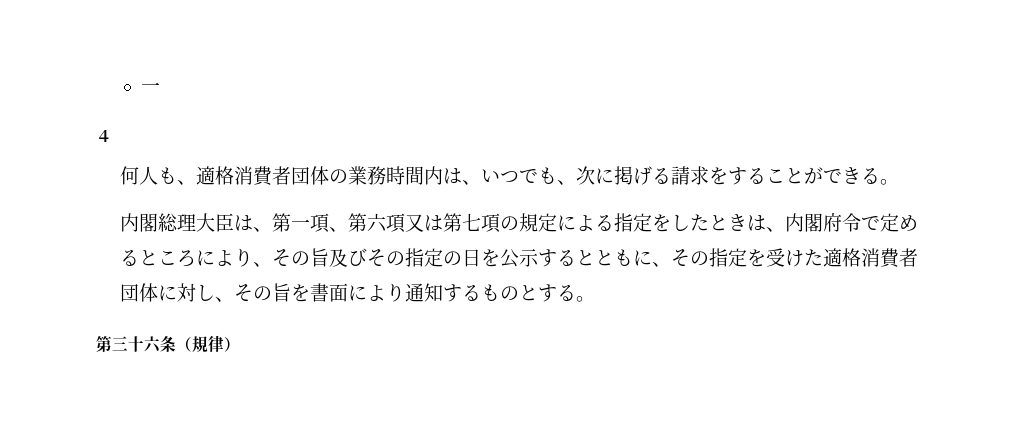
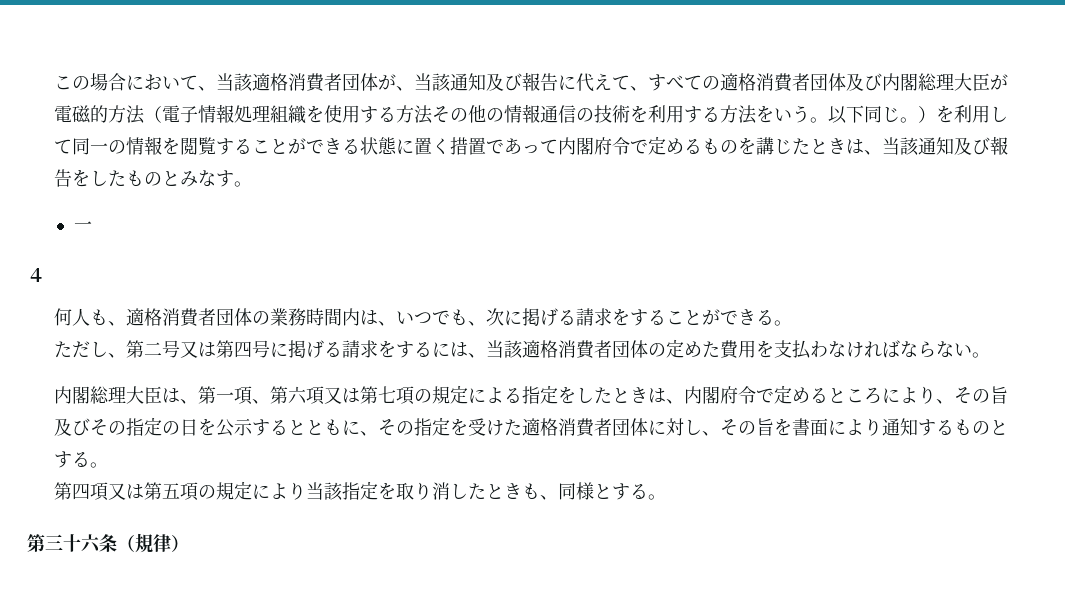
+ この場合において、当該適格消費者団体が、当該通知及び報告に代えて、すべての適格消費者団体及び内閣総理大臣が電磁的方法（電子情報処理組織を使用する方法その他の情報通信の技術を利用する方法をいう。以下同じ。）を利用して同一の情報を閲覧することができる状態に置く措置であって内閣府令で定めるものを講じたときは、当該通知及び報告をしたものとみなす。
+ ただし、第二号又は第四号に掲げる請求をするには、当該適格消費者団体の定めた費用を支払わなければならない。
+ 第四項又は第五項の規定により当該指定を取り消したときも、同様とする。

